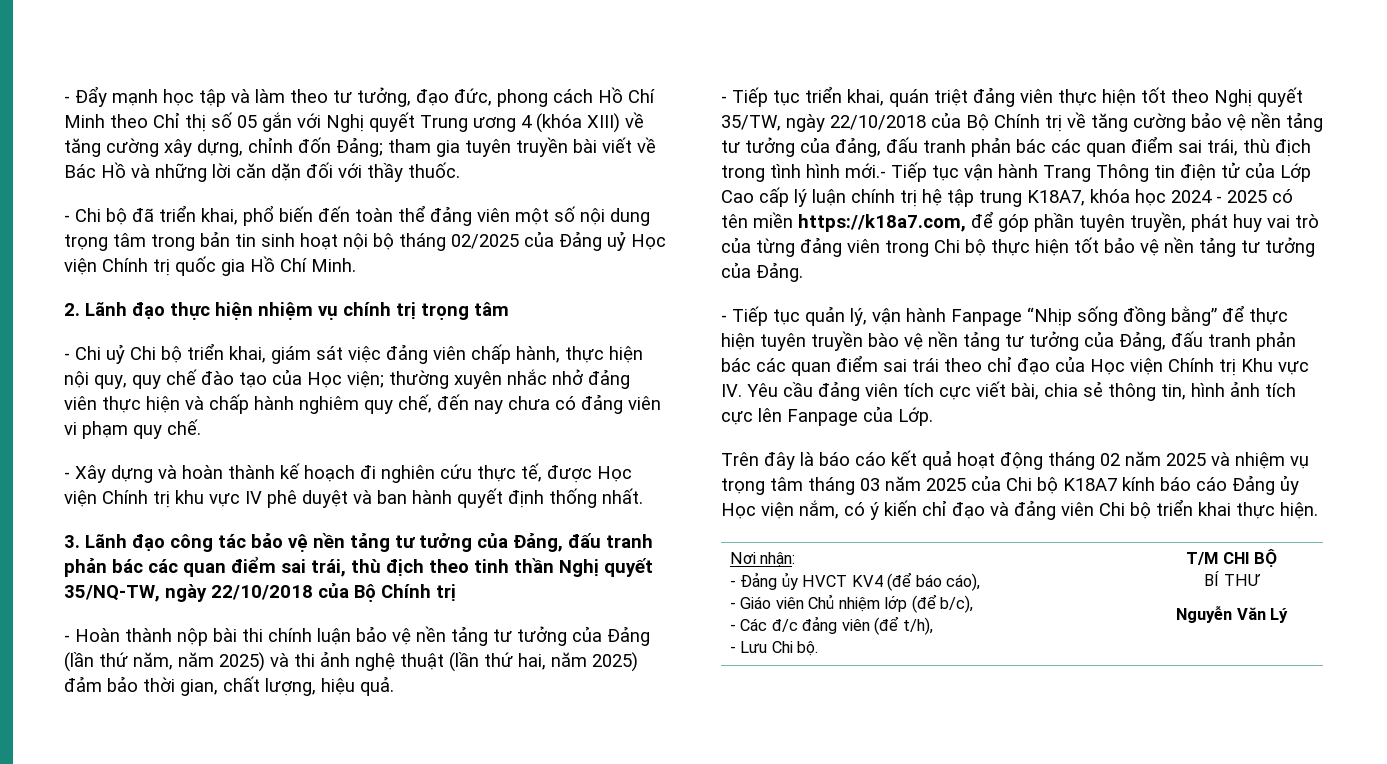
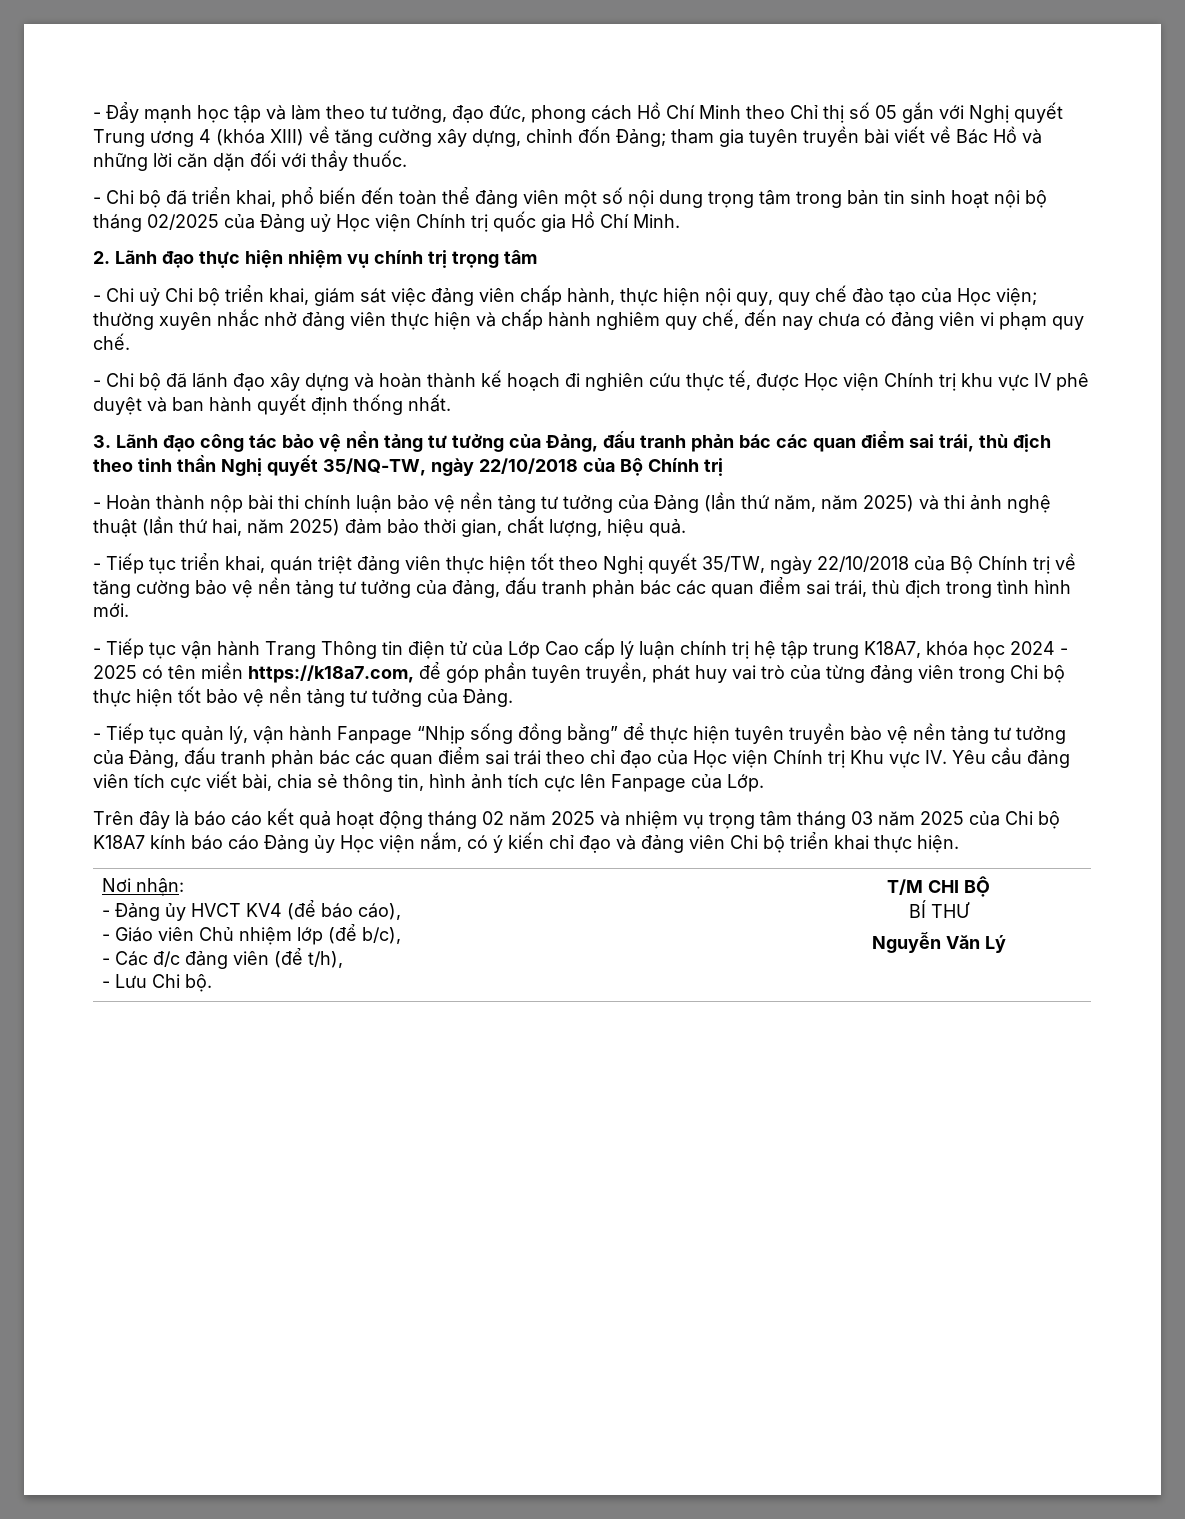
- - Xây dựng và hoàn thành kế hoạch đi nghiên cứu thực tế, được Học viện Chính trị khu vực IV phê duyệt và ban hành quyết định thống nhất.
+ - Chi bộ đã lãnh đạo xây dựng và hoàn thành kế hoạch đi nghiên cứu thực tế, được Học viện Chính trị khu vực IV phê duyệt và ban hành quyết định thống nhất.
- - Tiếp tục triển khai, quán triệt đảng viên thực hiện tốt theo Nghị quyết 35/TW, ngày 22/10/2018 của Bộ Chính trị về tăng cường bảo vệ nền tảng tư tưởng của đảng, đấu tranh phản bác các quan điểm sai trái, thù địch trong tình hình mới.- Tiếp tục vận hành Trang Thông tin điện tử của Lớp Cao cấp lý luận chính trị hệ tập trung K18A7, khóa học 2024 - 2025 có tên miền https://k18a7.com, để góp phần tuyên truyền, phát huy vai trò của từng đảng viên trong Chi bộ thực hiện tốt bảo vệ nền tảng tư tưởng của Đảng.
+ - Tiếp tục triển khai, quán triệt đảng viên thực hiện tốt theo Nghị quyết 35/TW, ngày 22/10/2018 của Bộ Chính trị về tăng cường bảo vệ nền tảng tư tưởng của đảng, đấu tranh phản bác các quan điểm sai trái, thù địch trong tình hình mới.
+ - Tiếp tục vận hành Trang Thông tin điện tử của Lớp Cao cấp lý luận chính trị hệ tập trung K18A7, khóa học 2024 - 2025 có tên miền https://k18a7.com, để góp phần tuyên truyền, phát huy vai trò của từng đảng viên trong Chi bộ thực hiện tốt bảo vệ nền tảng tư tưởng của Đảng.

